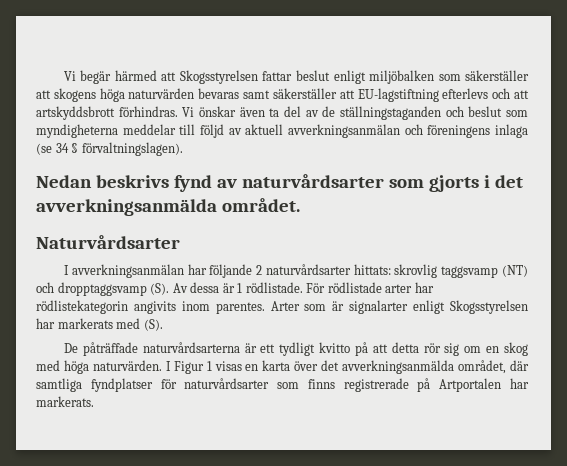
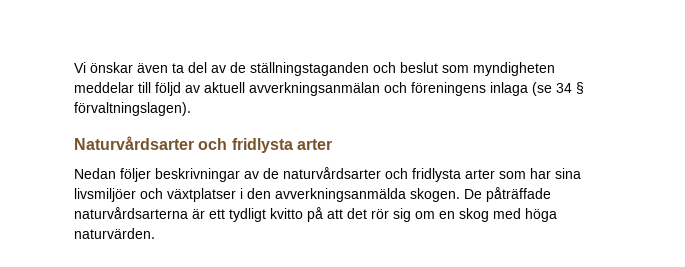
- Vi begär härmed att Skogsstyrelsen fattar beslut enligt miljöbalken som säkerställer att skogens höga naturvärden bevaras samt säkerställer att EU-lagstiftning efterlevs och att artskyddsbrott förhindras. Vi önskar även ta del av de ställningstaganden och beslut som myndigheterna meddelar till följd av aktuell avverkningsanmälan och föreningens inlaga (se 34 § förvaltningslagen).
+ Vi önskar även ta del av de ställningstaganden och beslut som myndigheten meddelar till följd av aktuell avverkningsanmälan och föreningens inlaga (se 34 § förvaltningslagen).
- Nedan beskrivs fynd av naturvårdsarter som gjorts i det avverkningsanmälda området.
- Naturvårdsarter
- I avverkningsanmälan har följande 2 naturvårdsarter hittats: skrovlig taggsvamp (NT) och dropptaggsvamp (S). Av dessa är 1 rödlistade. För rödlistade arter har rödlistekategorin angivits inom parentes. Arter som är signalarter enligt Skogsstyrelsen har markerats med (S).
- De påträffade naturvårdsarterna är ett tydligt kvitto på att detta rör sig om en skog med höga naturvärden. I Figur 1 visas en karta över det avverkningsanmälda området, där samtliga fyndplatser för naturvårdsarter som finns registrerade på Artportalen har markerats.
+ Naturvårdsarter och fridlysta arter
+ Nedan följer beskrivningar av de naturvårdsarter och fridlysta arter som har sina livsmiljöer och växtplatser i den avverkningsanmälda skogen. De påträffade naturvårdsarterna är ett tydligt kvitto på att det rör sig om en skog med höga naturvärden.

